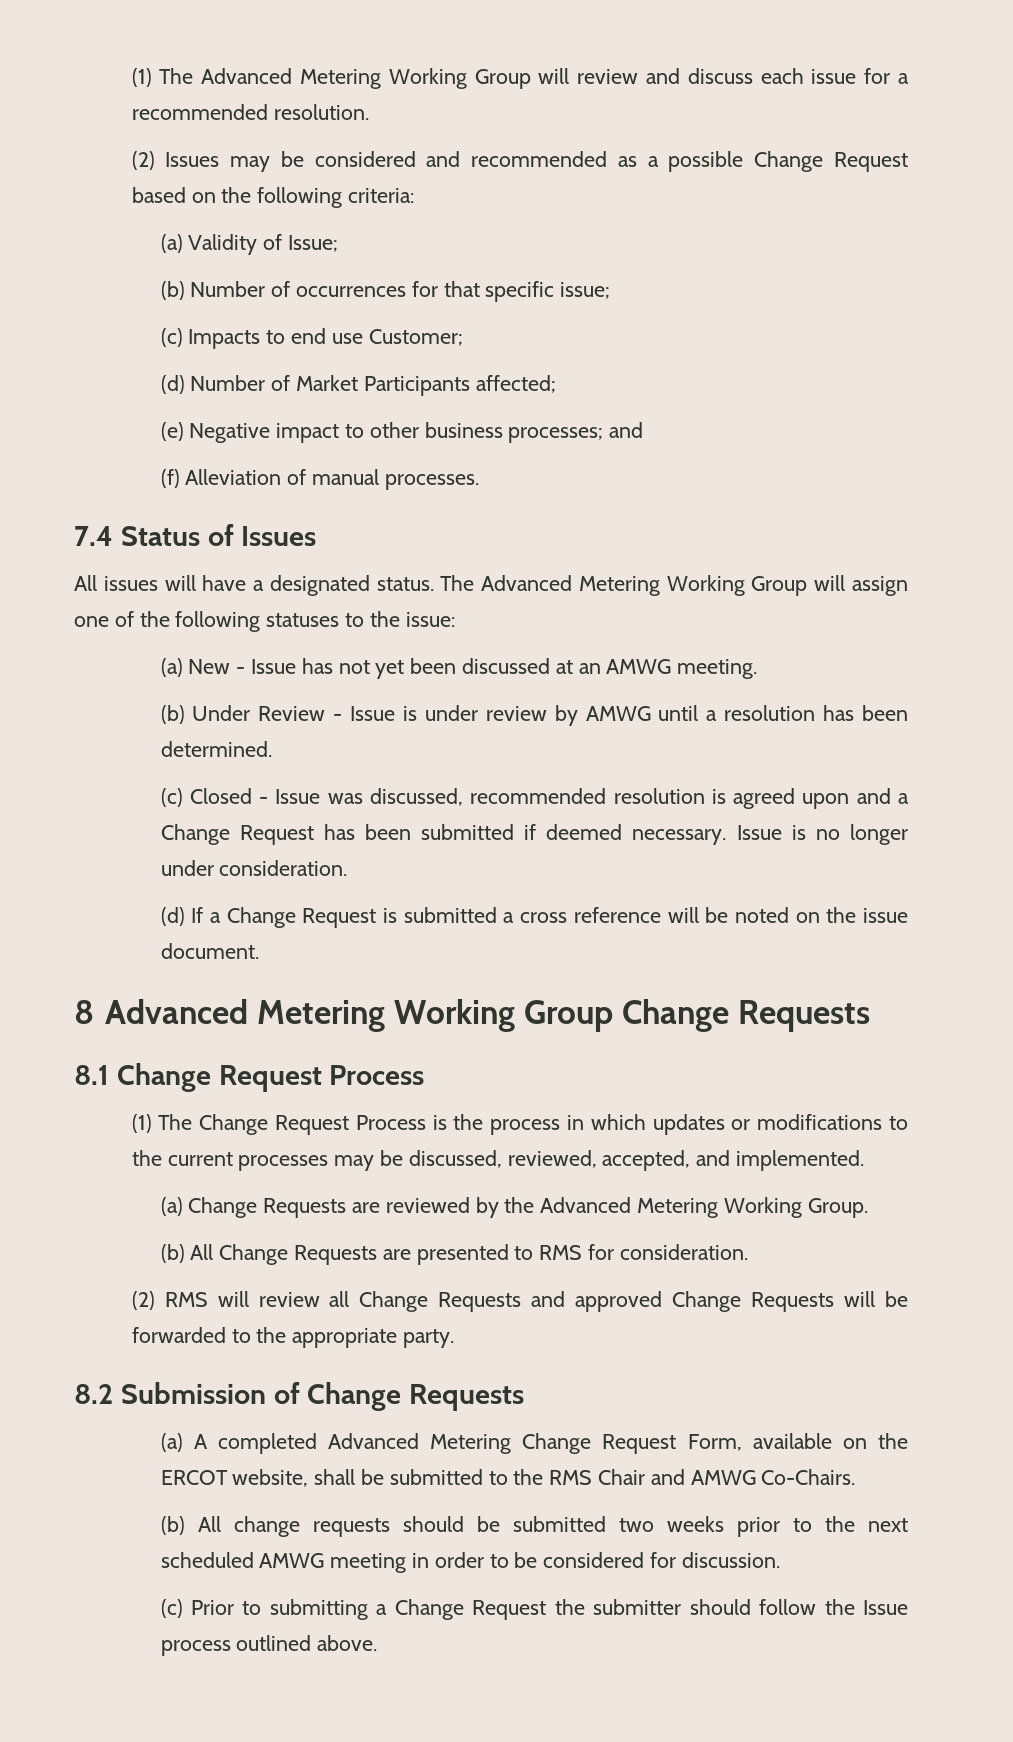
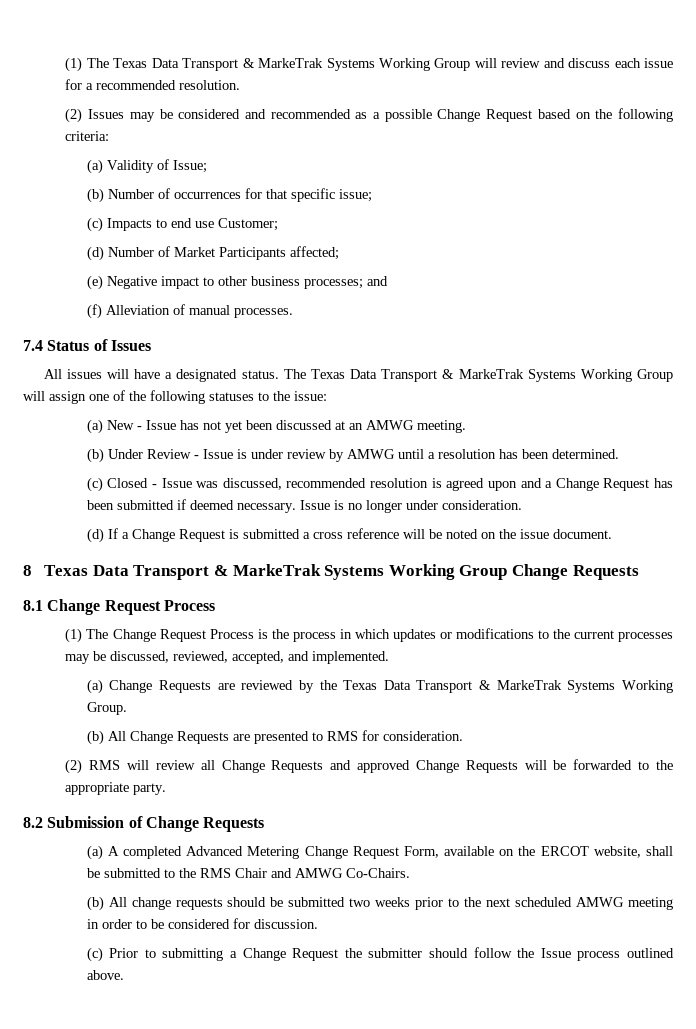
- (1) The Advanced Metering Working Group will review and discuss each issue for a recommended resolution.
+ (1) The Texas Data Transport & MarkeTrak Systems Working Group will review and discuss each issue for a recommended resolution.
- The Advanced Metering Working Group will assign one of the following statuses to the issue:
+ The Texas Data Transport & MarkeTrak Systems Working Group will assign one of the following statuses to the issue:
- 8 Advanced Metering Working Group Change Requests
+ 8 Texas Data Transport & MarkeTrak Systems Working Group Change Requests
- (a) Change Requests are reviewed by the Advanced Metering Working Group.
+ (a) Change Requests are reviewed by the Texas Data Transport & MarkeTrak Systems Working Group.

